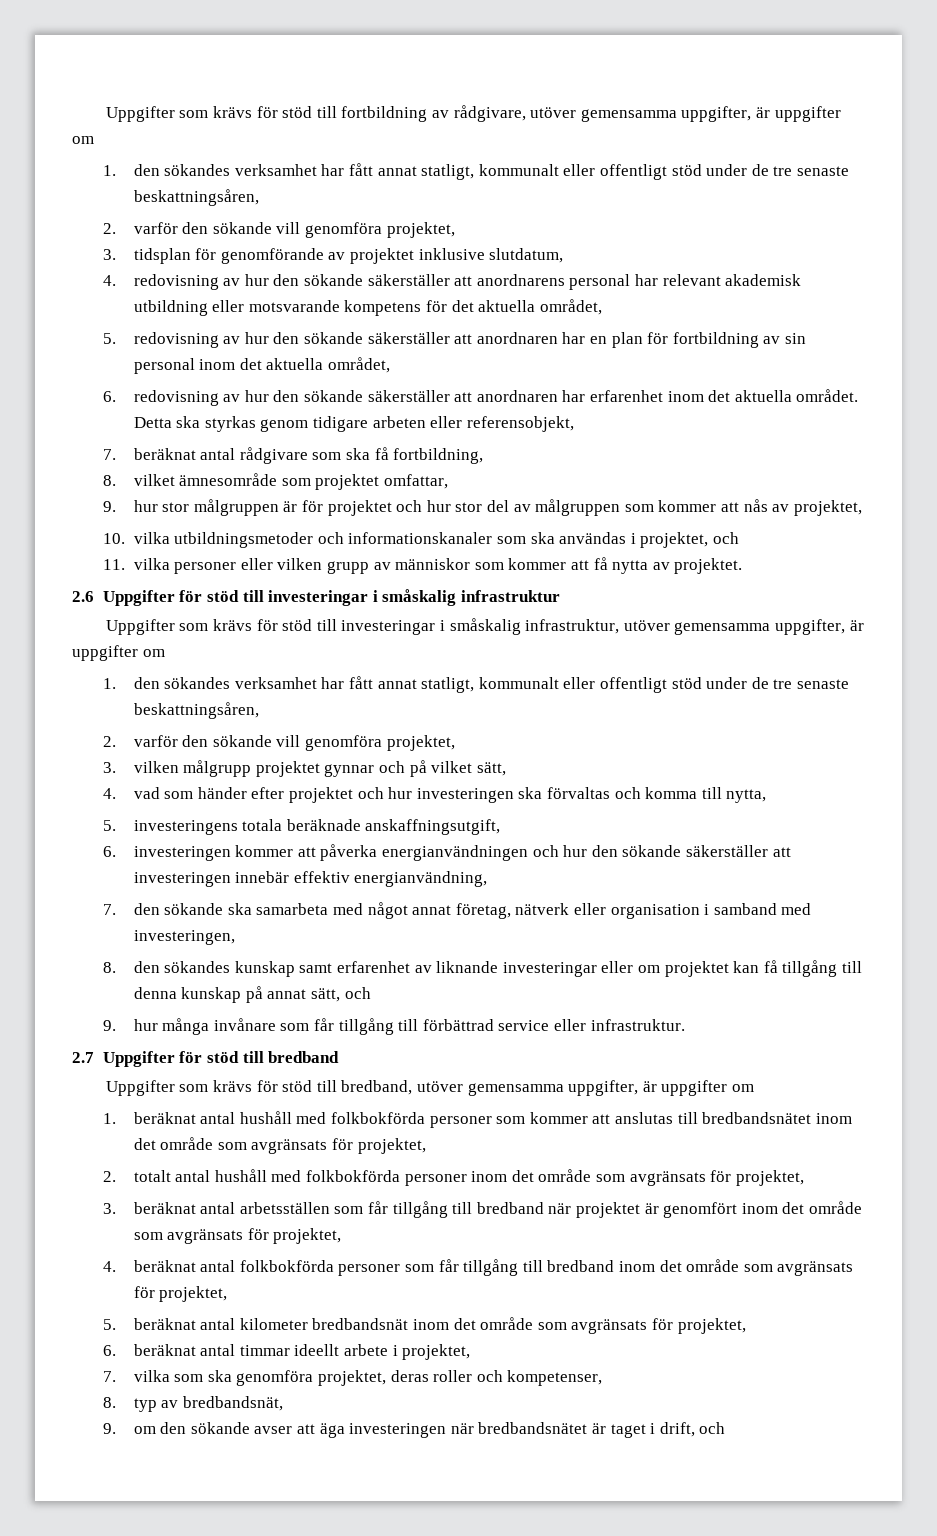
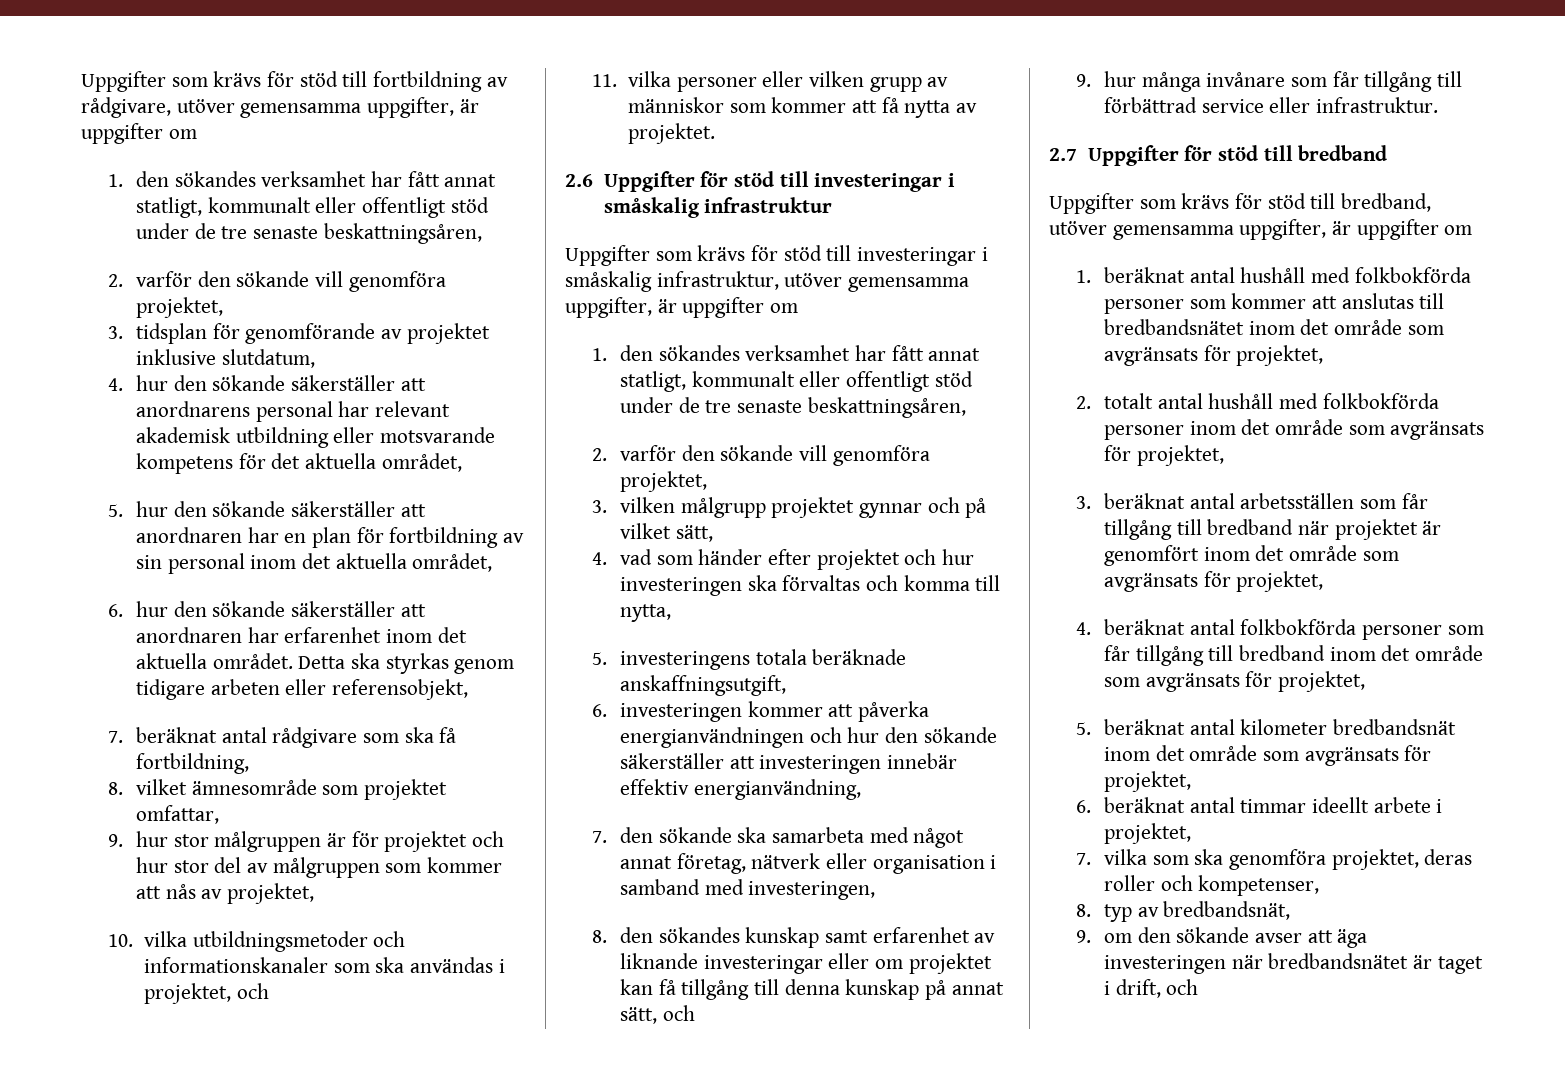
- 4. redovisning av hur den sökande säkerställer att anordnarens personal har relevant akademisk utbildning eller motsvarande kompetens för det aktuella området,
+ 4. hur den sökande säkerställer att anordnarens personal har relevant akademisk utbildning eller motsvarande kompetens för det aktuella området,
- 5. redovisning av hur den sökande säkerställer att anordnaren har en plan för fortbildning av sin personal inom det aktuella området,
+ 5. hur den sökande säkerställer att anordnaren har en plan för fortbildning av sin personal inom det aktuella området,
- 6. redovisning av hur den sökande säkerställer att anordnaren har erfarenhet inom det aktuella området.
+ 6. hur den sökande säkerställer att anordnaren har erfarenhet inom det aktuella området.

